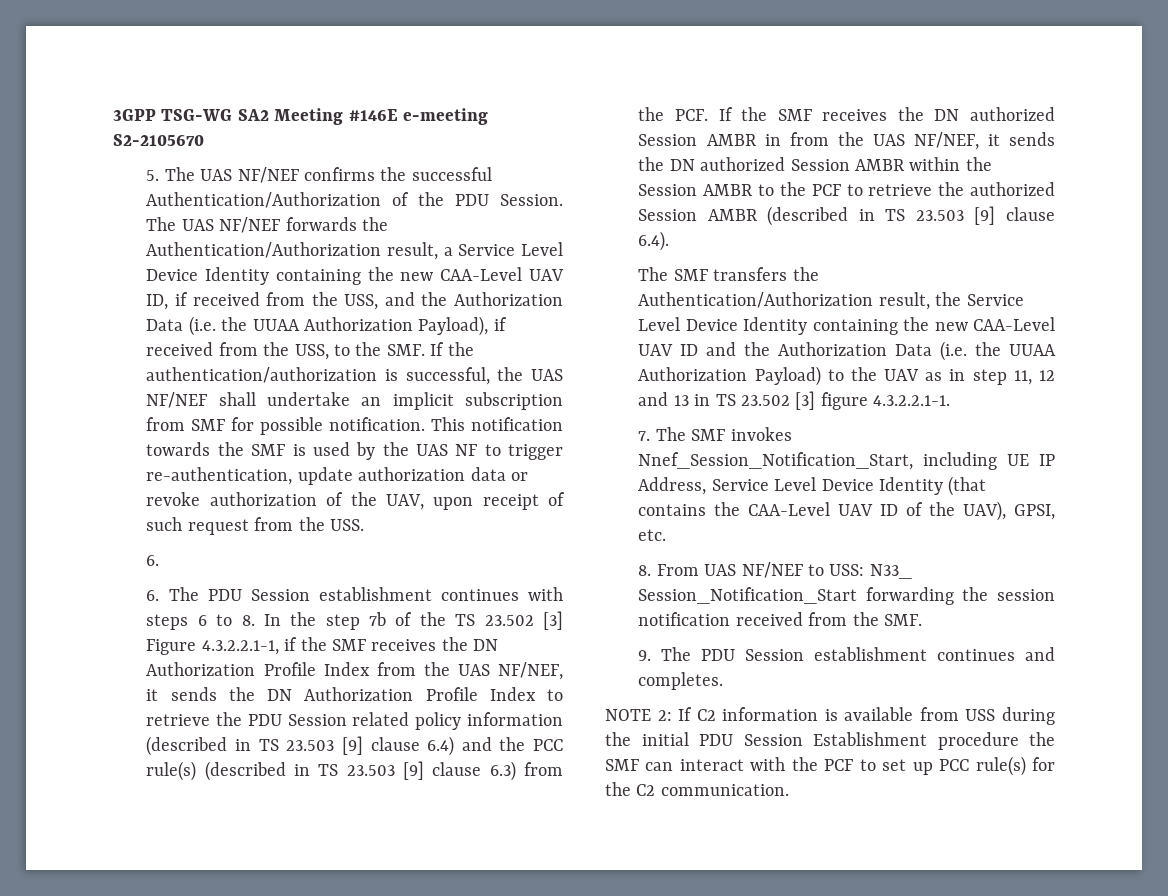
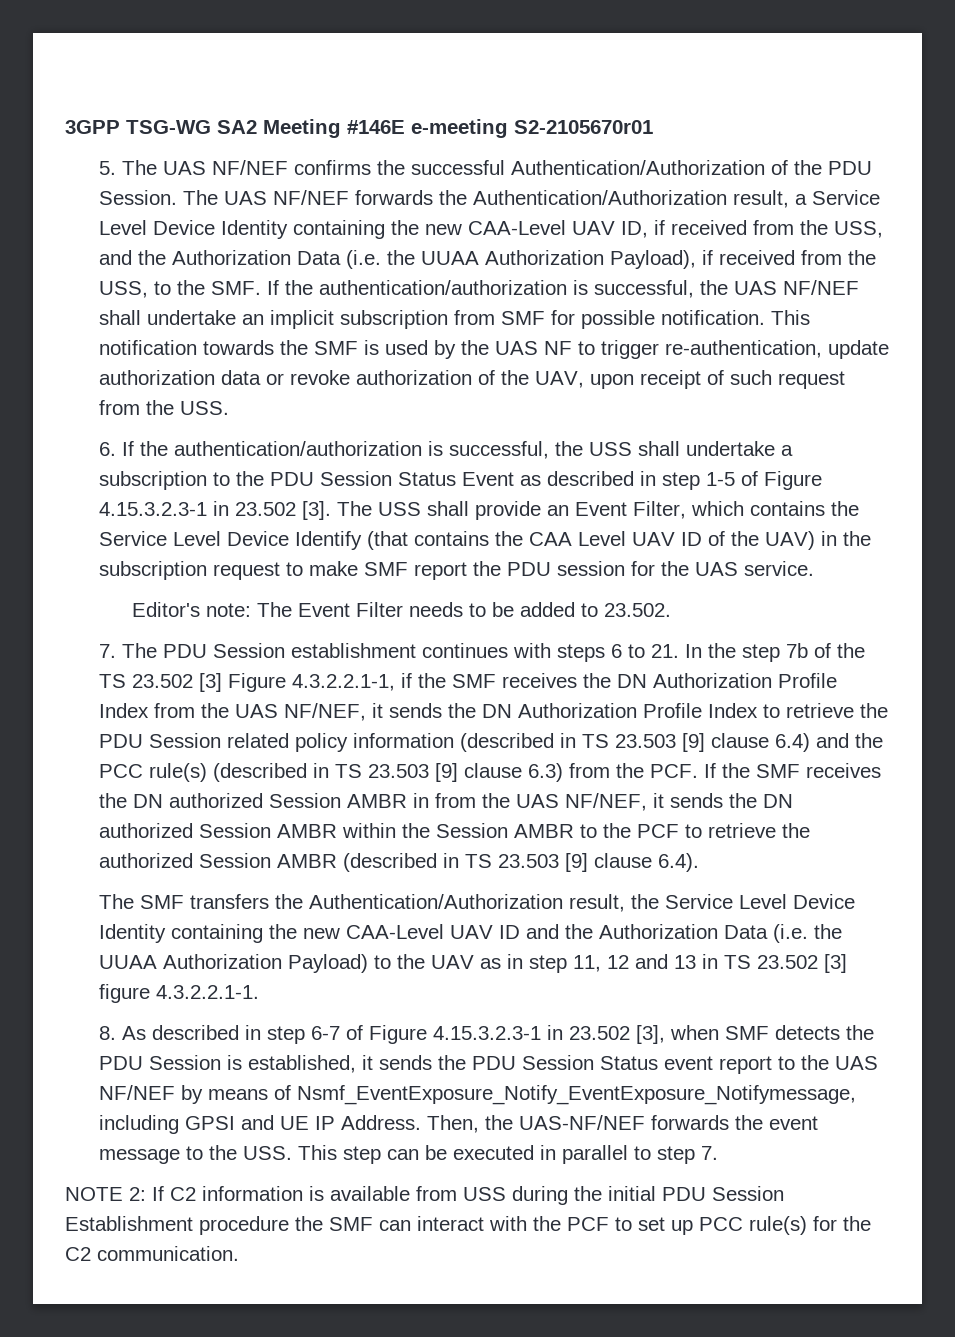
- 3GPP TSG-WG SA2 Meeting #146E e-meeting S2-2105670
+ 3GPP TSG-WG SA2 Meeting #146E e-meeting S2-2105670r01
  This notification towards the SMF is used by the UAS NF to trigger re-authentication, update authorization data or revoke authorization of the UAV, upon receipt of such request from the USS.
- 6.
- 6. The PDU Session establishment continues with steps 6 to 8. In the step 7b of the TS 23.502 [3] Figure 4.3.2.2.1-1, if the SMF receives the DN Authorization Profile Index from the UAS NF/NEF, it sends the DN Authorization Profile Index to retrieve the PDU Session related policy information (described in TS 23.503 [9] clause 6.4) and the PCC rule(s) (described in TS 23.503 [9] clause 6.3) from the PCF. If the SMF receives the DN authorized Session AMBR in from the UAS NF/NEF, it sends the DN authorized Session AMBR within the Session AMBR to the PCF to retrieve the authorized Session AMBR (described in TS 23.503 [9] clause 6.4).
+ 6. If the authentication/authorization is successful, the USS shall undertake a subscription to the PDU Session Status Event as described in step 1-5 of Figure 4.15.3.2.3-1 in 23.502 [3]. The USS shall provide an Event Filter, which contains the Service Level Device Identify (that contains the CAA Level UAV ID of the UAV) in the subscription request to make SMF report the PDU session for the UAS service.
+ Editor's note: The Event Filter needs to be added to 23.502.
+ 7. The PDU Session establishment continues with steps 6 to 21. In the step 7b of the TS 23.502 [3] Figure 4.3.2.2.1-1, if the SMF receives the DN Authorization Profile Index from the UAS NF/NEF, it sends the DN Authorization Profile Index to retrieve the PDU Session related policy information (described in TS 23.503 [9] clause 6.4) and the PCC rule(s) (described in TS 23.503 [9] clause 6.3) from the PCF. If the SMF receives the DN authorized Session AMBR in from the UAS NF/NEF, it sends the DN authorized Session AMBR within the Session AMBR to the PCF to retrieve the authorized Session AMBR (described in TS 23.503 [9] clause 6.4).
- 7. The SMF invokes Nnef_Session_Notification_Start, including UE IP Address, Service Level Device Identity (that contains the CAA-Level UAV ID of the UAV), GPSI, etc.
- 8. From UAS NF/NEF to USS: N33_ Session_Notification_Start forwarding the session notification received from the SMF.
- 9. The PDU Session establishment continues and completes.
+ 8. As described in step 6-7 of Figure 4.15.3.2.3-1 in 23.502 [3], when SMF detects the PDU Session is established, it sends the PDU Session Status event report to the UAS NF/NEF by means of Nsmf_EventExposure_Notify_EventExposure_Notifymessage, including GPSI and UE IP Address. Then, the UAS-NF/NEF forwards the event message to the USS. This step can be executed in parallel to step 7.

